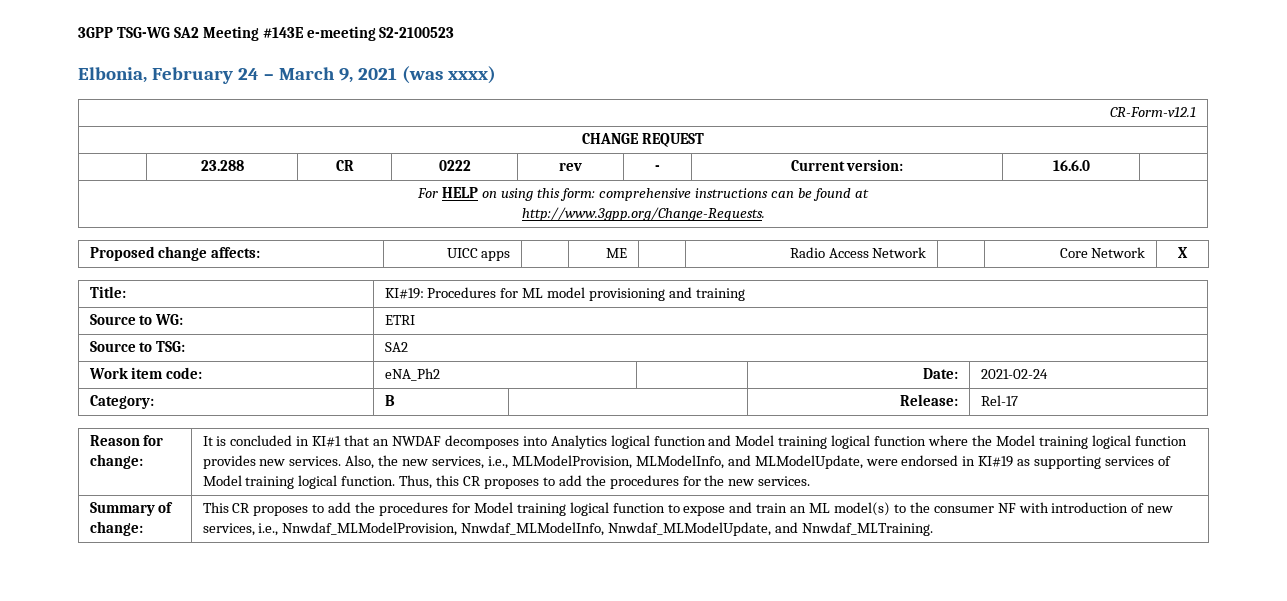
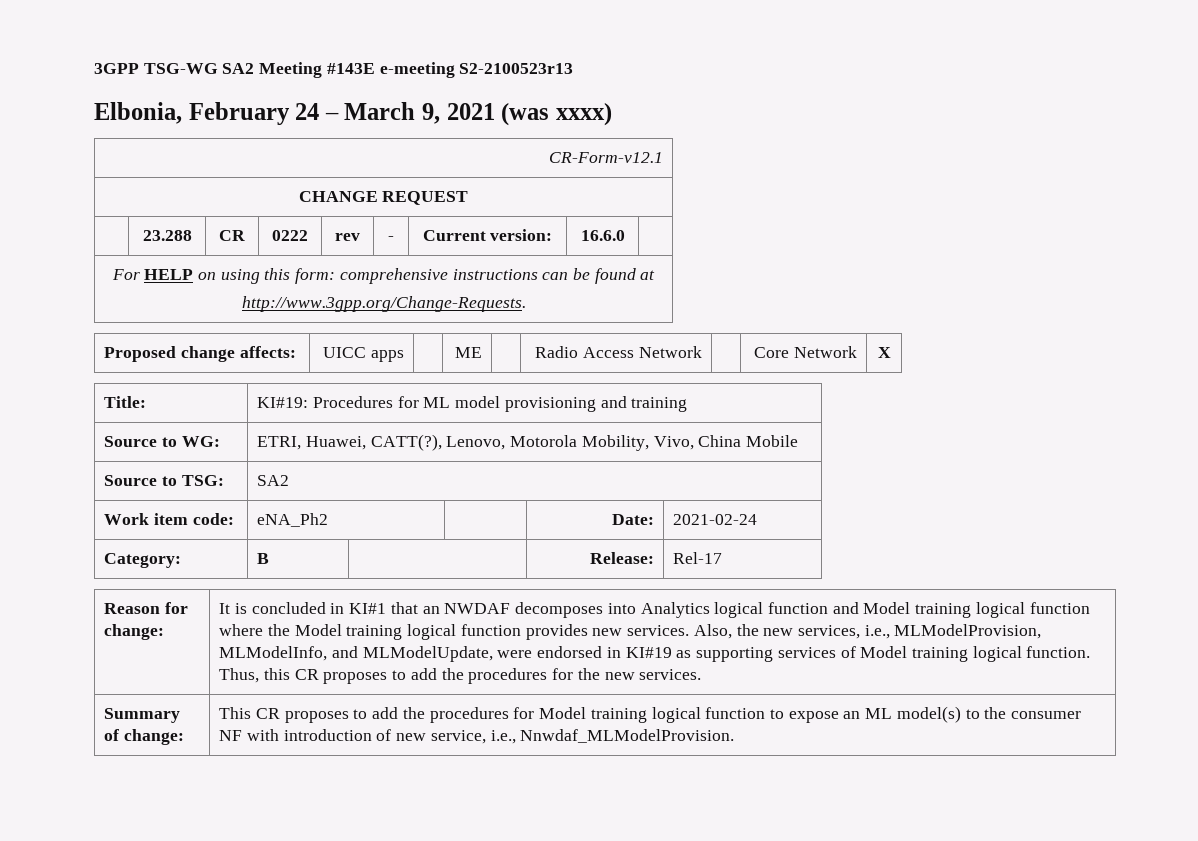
- 3GPP TSG-WG SA2 Meeting #143E e-meeting S2-2100523
+ 3GPP TSG-WG SA2 Meeting #143E e-meeting S2-2100523r13
- Source to WG: | ETRI
+ Source to WG: | ETRI, Huawei, CATT(?), Lenovo, Motorola Mobility, Vivo, China Mobile
- Summary of change: | This CR proposes to add the procedures for Model training logical function to expose and train an ML model(s) to the consumer NF with introduction of new services, i.e., Nnwdaf_MLModelProvision, Nnwdaf_MLModelInfo, Nnwdaf_MLModelUpdate, and Nnwdaf_MLTraining.
+ Summary of change: | This CR proposes to add the procedures for Model training logical function to expose an ML model(s) to the consumer NF with introduction of new service, i.e., Nnwdaf_MLModelProvision.

